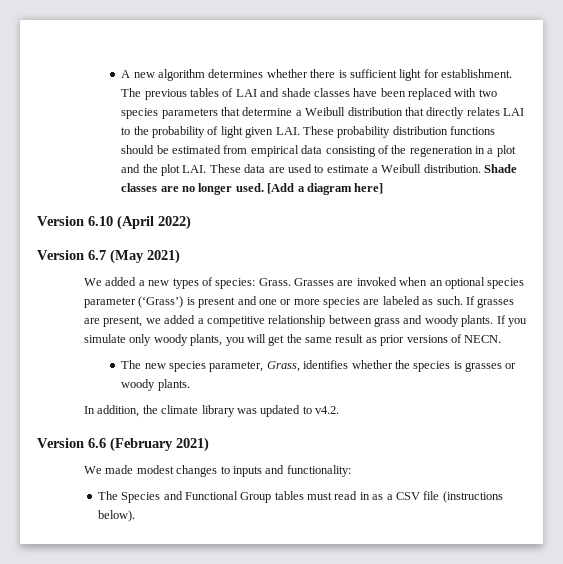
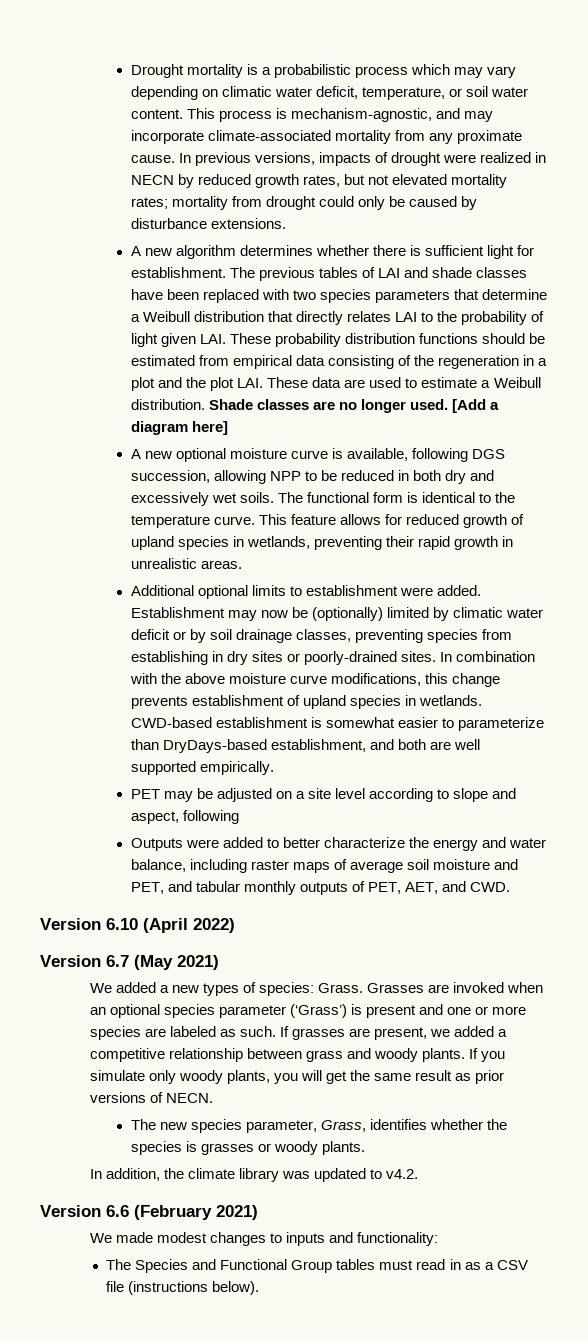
+ Drought mortality is a probabilistic process which may vary depending on climatic water deficit, temperature, or soil water content. This process is mechanism-agnostic, and may incorporate climate-associated mortality from any proximate cause. In previous versions, impacts of drought were realized in NECN by reduced growth rates, but not elevated mortality rates; mortality from drought could only be caused by disturbance extensions.
+ A new optional moisture curve is available, following DGS succession, allowing NPP to be reduced in both dry and excessively wet soils. The functional form is identical to the temperature curve. This feature allows for reduced growth of upland species in wetlands, preventing their rapid growth in unrealistic areas.
+ Additional optional limits to establishment were added. Establishment may now be (optionally) limited by climatic water deficit or by soil drainage classes, preventing species from establishing in dry sites or poorly-drained sites. In combination with the above moisture curve modifications, this change prevents establishment of upland species in wetlands. CWD-based establishment is somewhat easier to parameterize than DryDays-based establishment, and both are well supported empirically.
+ PET may be adjusted on a site level according to slope and aspect, following
+ Outputs were added to better characterize the energy and water balance, including raster maps of average soil moisture and PET, and tabular monthly outputs of PET, AET, and CWD.

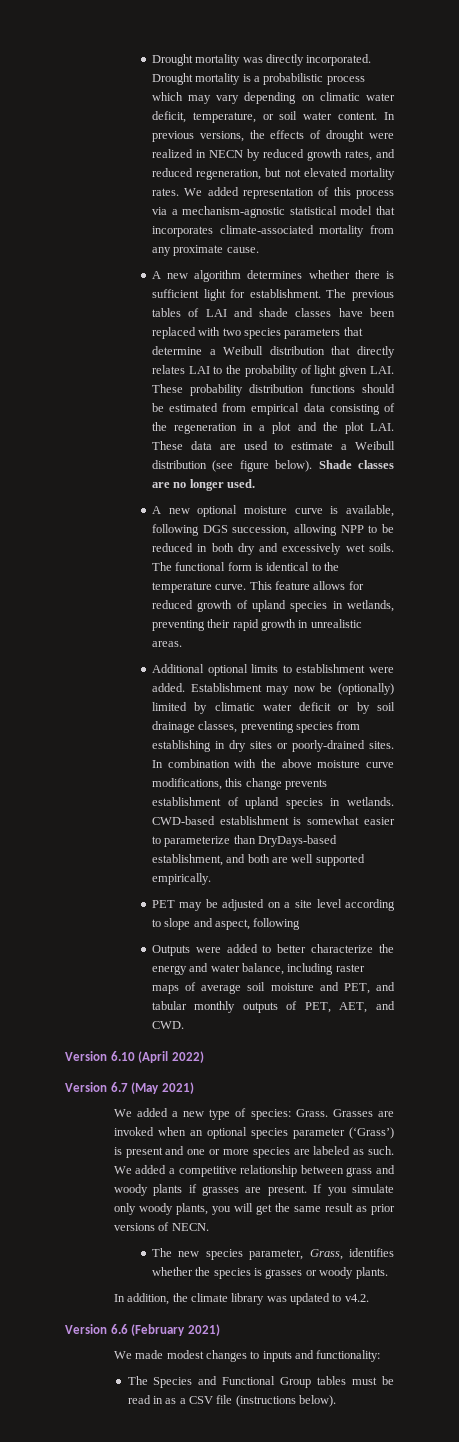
- Drought mortality is a probabilistic process which may vary depending on climatic water deficit, temperature, or soil water content.
+ Drought mortality was directly incorporated. Drought mortality is a probabilistic process which may vary depending on climatic water deficit, temperature, or soil water content.
- This process is mechanism-agnostic, and may incorporate climate-associated mortality from any proximate cause.
- In previous versions, impacts of drought were realized in NECN by reduced growth rates, but not elevated mortality rates; mortality from drought could only be caused by disturbance extensions.
+ In previous versions, the effects of drought were realized in NECN by reduced growth rates, and reduced regeneration, but not elevated mortality rates. We added representation of this process via a mechanism-agnostic statistical model that incorporates climate-associated mortality from any proximate cause.
- The previous tables of LAI and shade classes have been replaced with two species parameters that determine a Weibull distribution that directly relates LAI to the probability of light given LAI. These probability distribution functions should be estimated from empirical data consisting of the regeneration in a plot and the plot LAI. These data are used to estimate a Weibull distribution.
+ The previous tables of LAI and shade classes have been replaced with two species parameters that determine a Weibull distribution that directly relates LAI to the probability of light given LAI. These probability distribution functions should be estimated from empirical data consisting of the regeneration in a plot and the plot LAI. These data are used to estimate a Weibull distribution (see figure below).
- [Add a diagram here]
- We added a new types of species: Grass.
+ We added a new type of species: Grass.
- If grasses are present, we added a competitive relationship between grass and woody plants.
+ We added a competitive relationship between grass and woody plants if grasses are present.
- The Species and Functional Group tables must read in as a CSV file (instructions below).
+ The Species and Functional Group tables must be read in as a CSV file (instructions below).

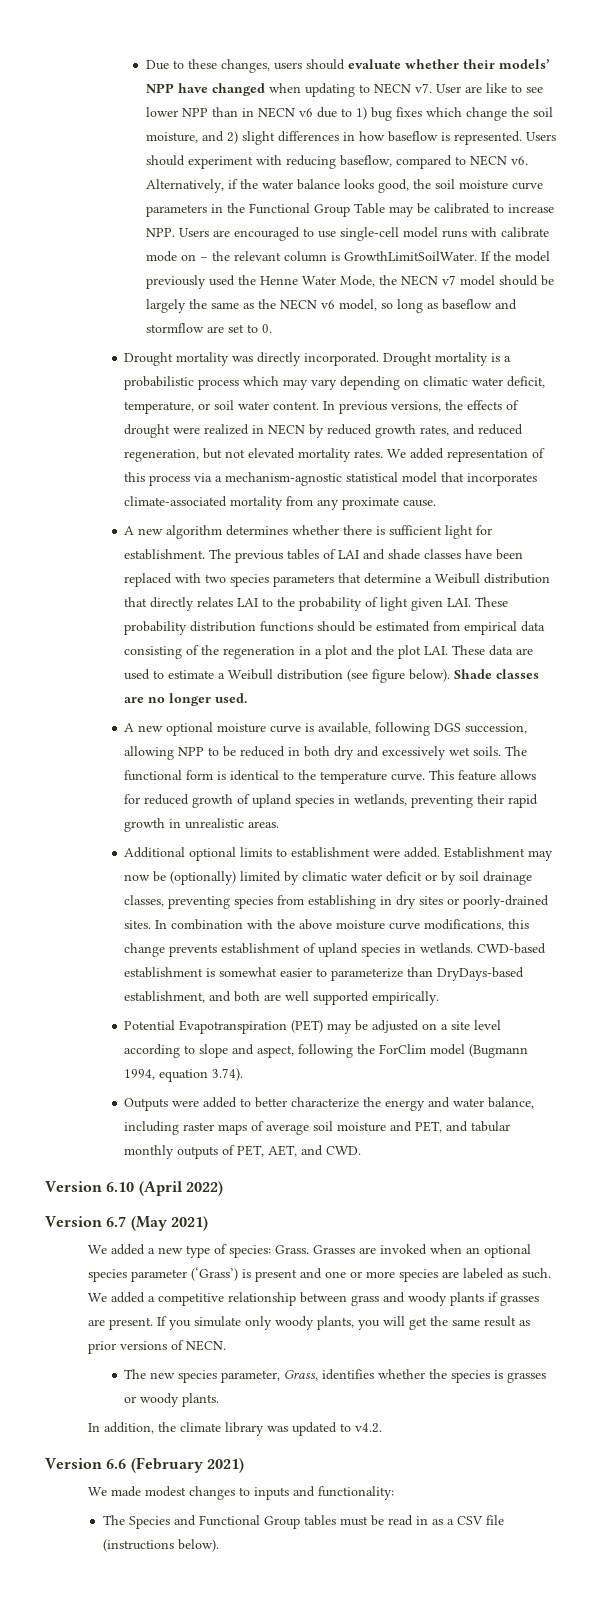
+ Due to these changes, users should evaluate whether their models’ NPP have changed when updating to NECN v7. User are like to see lower NPP than in NECN v6 due to 1) bug fixes which change the soil moisture, and 2) slight differences in how baseflow is represented. Users should experiment with reducing baseflow, compared to NECN v6. Alternatively, if the water balance looks good, the soil moisture curve parameters in the Functional Group Table may be calibrated to increase NPP. Users are encouraged to use single-cell model runs with calibrate mode on – the relevant column is GrowthLimitSoilWater. If the model previously used the Henne Water Mode, the NECN v7 model should be largely the same as the NECN v6 model, so long as baseflow and stormflow are set to 0.
- PET may be adjusted on a site level according to slope and aspect, following
+ Potential Evapotranspiration (PET) may be adjusted on a site level according to slope and aspect, following the ForClim model (Bugmann 1994, equation 3.74).

